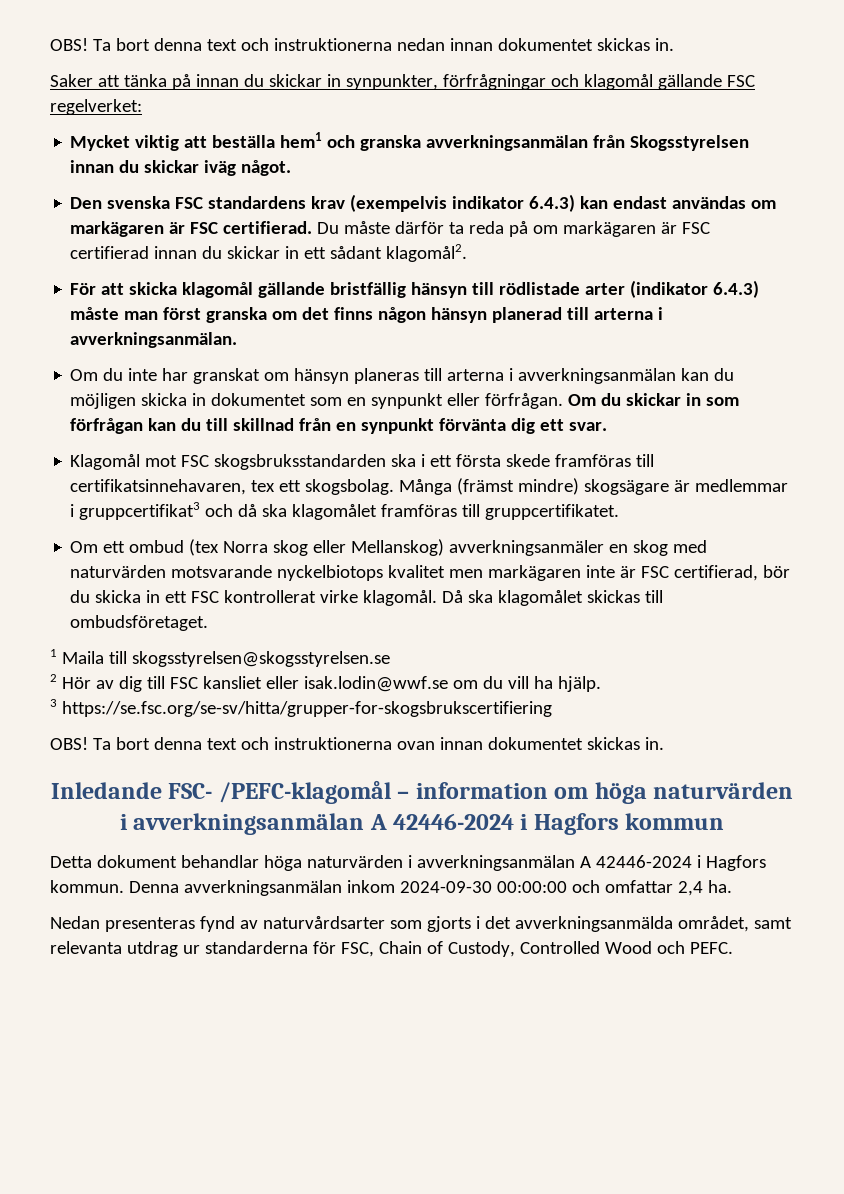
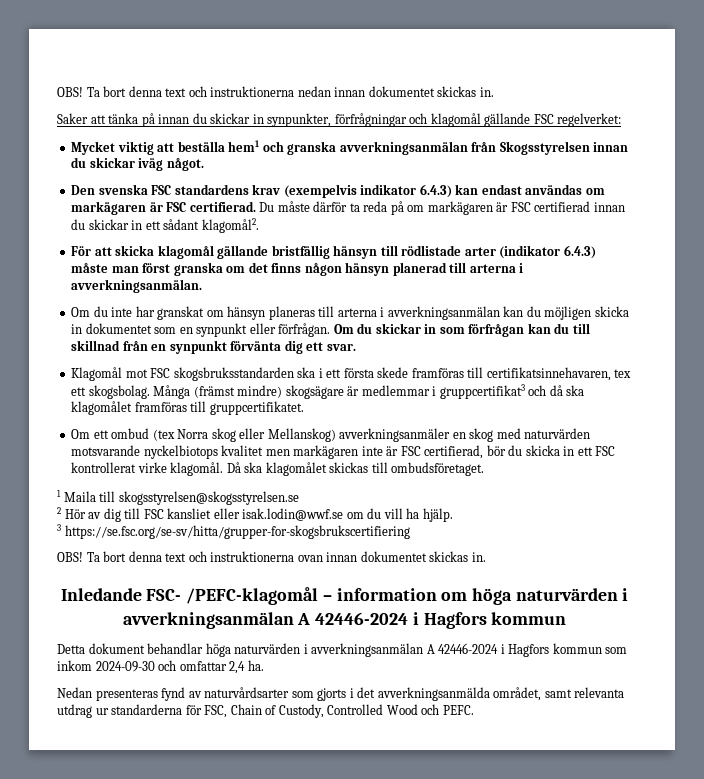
- Detta dokument behandlar höga naturvärden i avverkningsanmälan A 42446-2024 i Hagfors kommun. Denna avverkningsanmälan inkom 2024-09-30 00:00:00 och omfattar 2,4 ha.
+ Detta dokument behandlar höga naturvärden i avverkningsanmälan A 42446-2024 i Hagfors kommun som inkom 2024-09-30 och omfattar 2,4 ha.

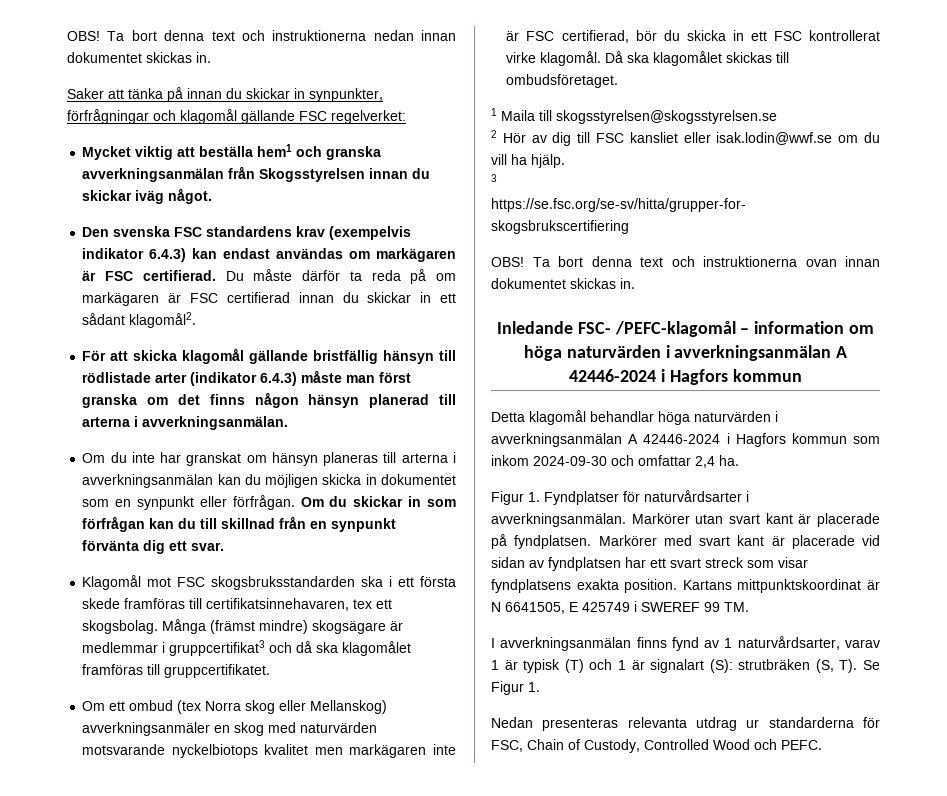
- Detta dokument behandlar höga naturvärden i avverkningsanmälan A 42446-2024 i Hagfors kommun som inkom 2024-09-30 och omfattar 2,4 ha.
+ Detta klagomål behandlar höga naturvärden i avverkningsanmälan A 42446-2024 i Hagfors kommun som inkom 2024-09-30 och omfattar 2,4 ha.
- Nedan presenteras fynd av naturvårdsarter som gjorts i det avverkningsanmälda området, samt relevanta utdrag ur standarderna för FSC, Chain of Custody, Controlled Wood och PEFC.
+ Figur 1. Fyndplatser för naturvårdsarter i avverkningsanmälan. Markörer utan svart kant är placerade på fyndplatsen. Markörer med svart kant är placerade vid sidan av fyndplatsen har ett svart streck som visar fyndplatsens exakta position. Kartans mittpunktskoordinat är N 6641505, E 425749 i SWEREF 99 TM.
+ I avverkningsanmälan finns fynd av 1 naturvårdsarter, varav 1 är typisk (T) och 1 är signalart (S): strutbräken (S, T). Se Figur 1.
+ Nedan presenteras relevanta utdrag ur standarderna för FSC, Chain of Custody, Controlled Wood och PEFC.

